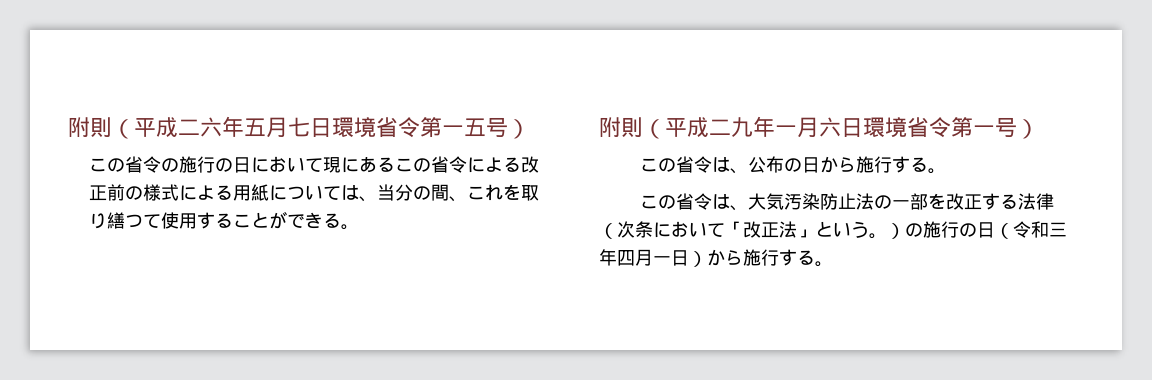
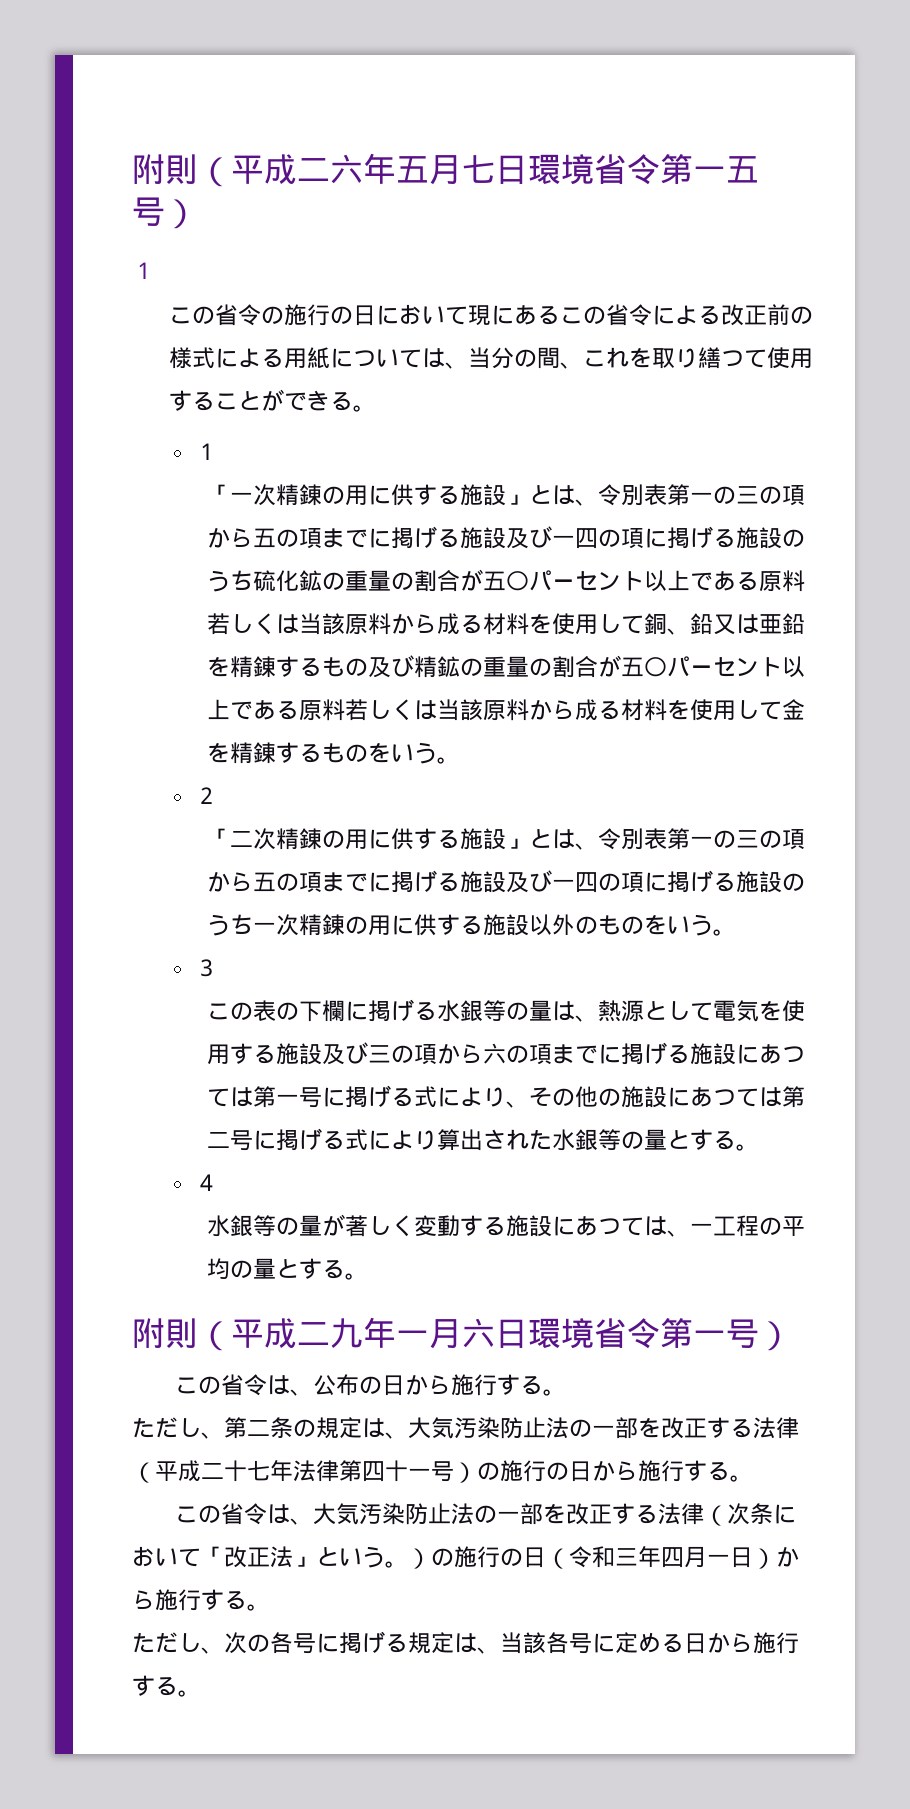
  附則（平成二六年五月七日環境省令第一五号）
+ １
  この省令の施行の日において現にあるこの省令による改正前の様式による用紙については、当分の間、これを取り繕つて使用することができる。
+ １
+ 「一次精錬の用に供する施設」とは、令別表第一の三の項から五の項までに掲げる施設及び一四の項に掲げる施設のうち硫化鉱の重量の割合が五〇パーセント以上である原料若しくは当該原料から成る材料を使用して銅、鉛又は亜鉛を精錬するもの及び精鉱の重量の割合が五〇パーセント以上である原料若しくは当該原料から成る材料を使用して金を精錬するものをいう。
+ ２
+ 「二次精錬の用に供する施設」とは、令別表第一の三の項から五の項までに掲げる施設及び一四の項に掲げる施設のうち一次精錬の用に供する施設以外のものをいう。
+ ３
+ この表の下欄に掲げる水銀等の量は、熱源として電気を使用する施設及び三の項から六の項までに掲げる施設にあつては第一号に掲げる式により、その他の施設にあつては第二号に掲げる式により算出された水銀等の量とする。
+ ４
+ 水銀等の量が著しく変動する施設にあつては、一工程の平均の量とする。
+ ただし、第二条の規定は、大気汚染防止法の一部を改正する法律（平成二十七年法律第四十一号）の施行の日から施行する。
+ ただし、次の各号に掲げる規定は、当該各号に定める日から施行する。

